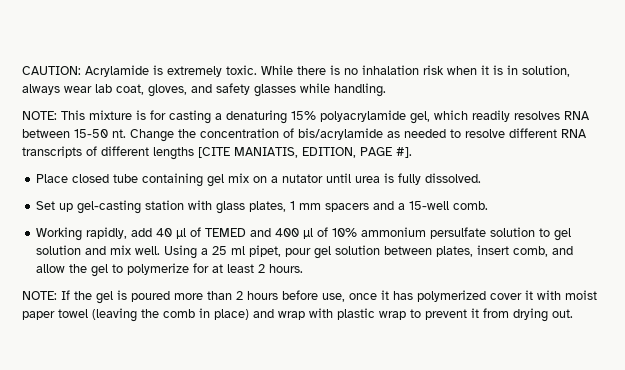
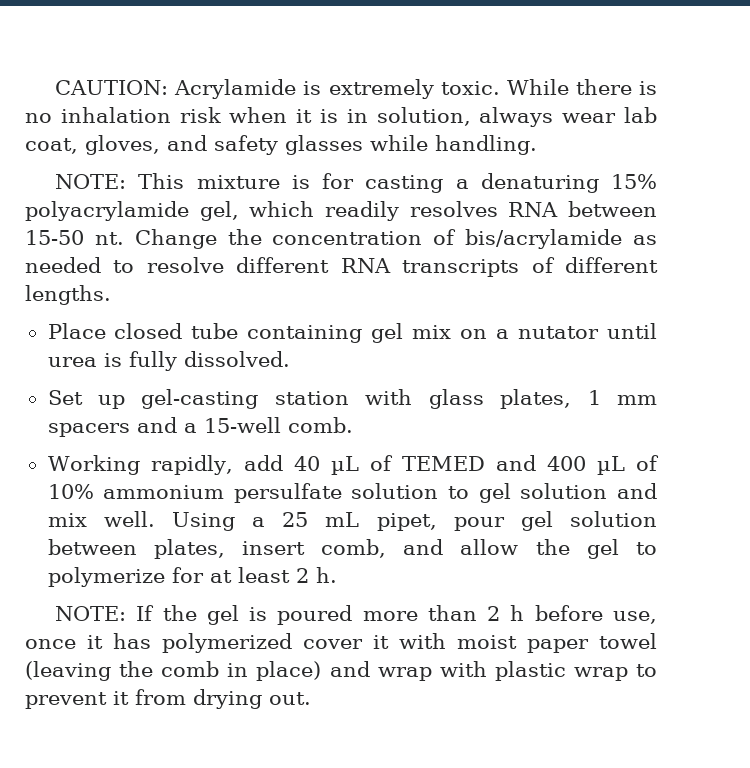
- Change the concentration of bis/acrylamide as needed to resolve different RNA transcripts of different lengths [CITE MANIATIS, EDITION, PAGE #].
+ Change the concentration of bis/acrylamide as needed to resolve different RNA transcripts of different lengths.
- Working rapidly, add 40 µl of TEMED and 400 µl of 10% ammonium persulfate solution to gel solution and mix well.
+ Working rapidly, add 40 µL of TEMED and 400 µL of 10% ammonium persulfate solution to gel solution and mix well.
- Using a 25 ml pipet, pour gel solution between plates, insert comb, and allow the gel to polymerize for at least 2 hours.
+ Using a 25 mL pipet, pour gel solution between plates, insert comb, and allow the gel to polymerize for at least 2 h.
- NOTE: If the gel is poured more than 2 hours before use, once it has polymerized cover it with moist paper towel (leaving the comb in place) and wrap with plastic wrap to prevent it from drying out.
+ NOTE: If the gel is poured more than 2 h before use, once it has polymerized cover it with moist paper towel (leaving the comb in place) and wrap with plastic wrap to prevent it from drying out.

